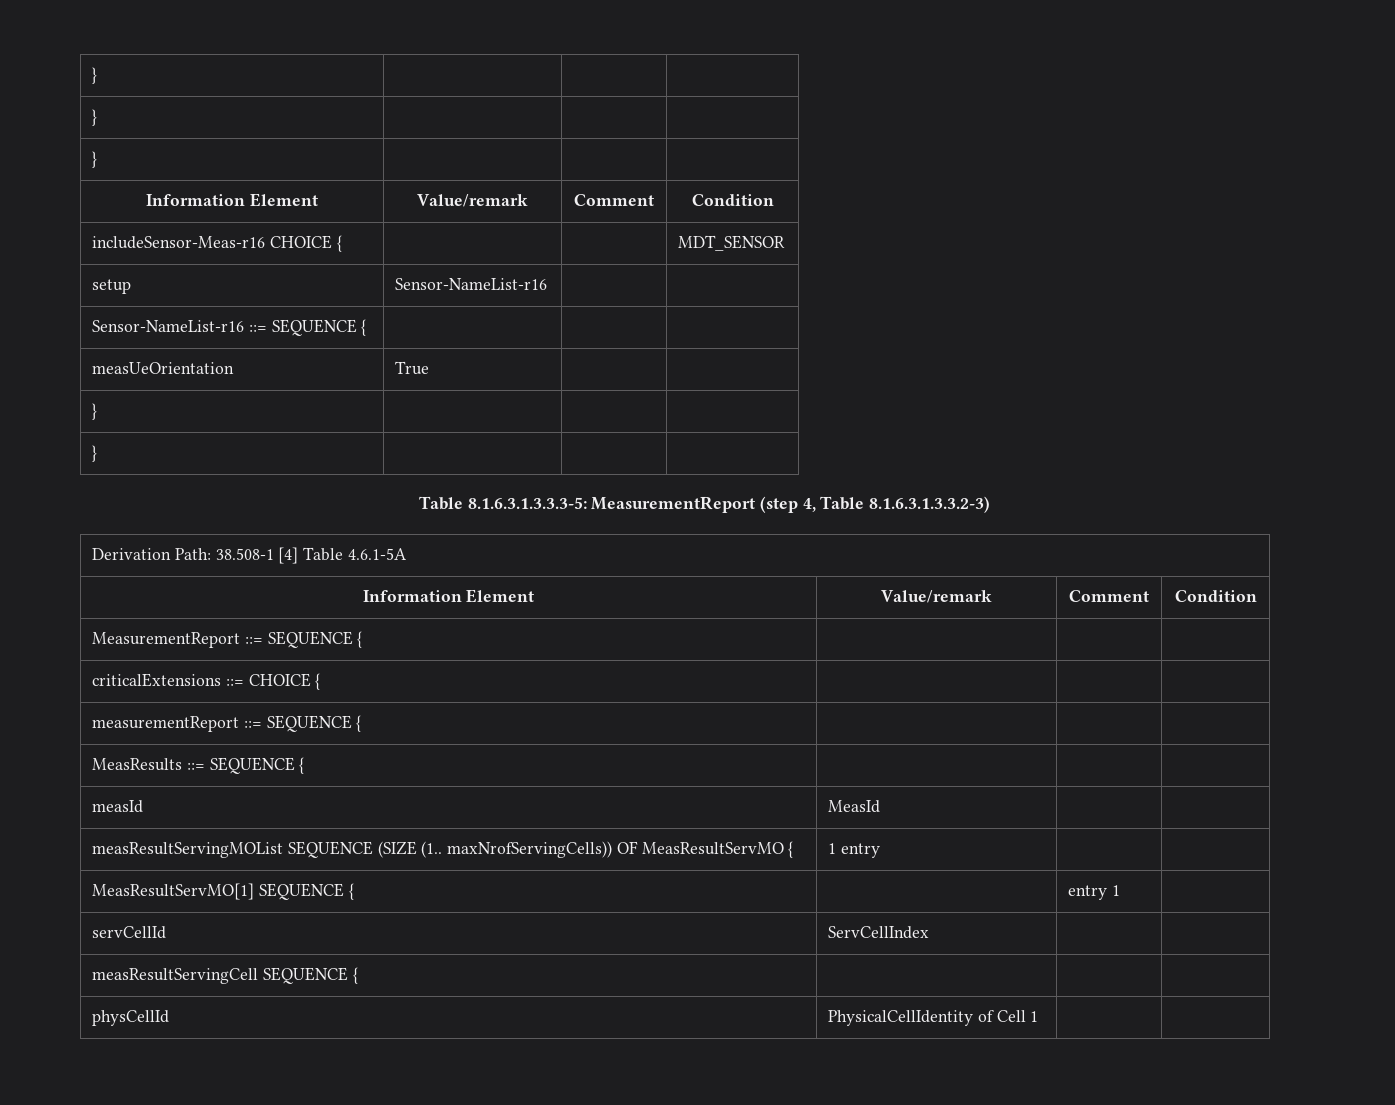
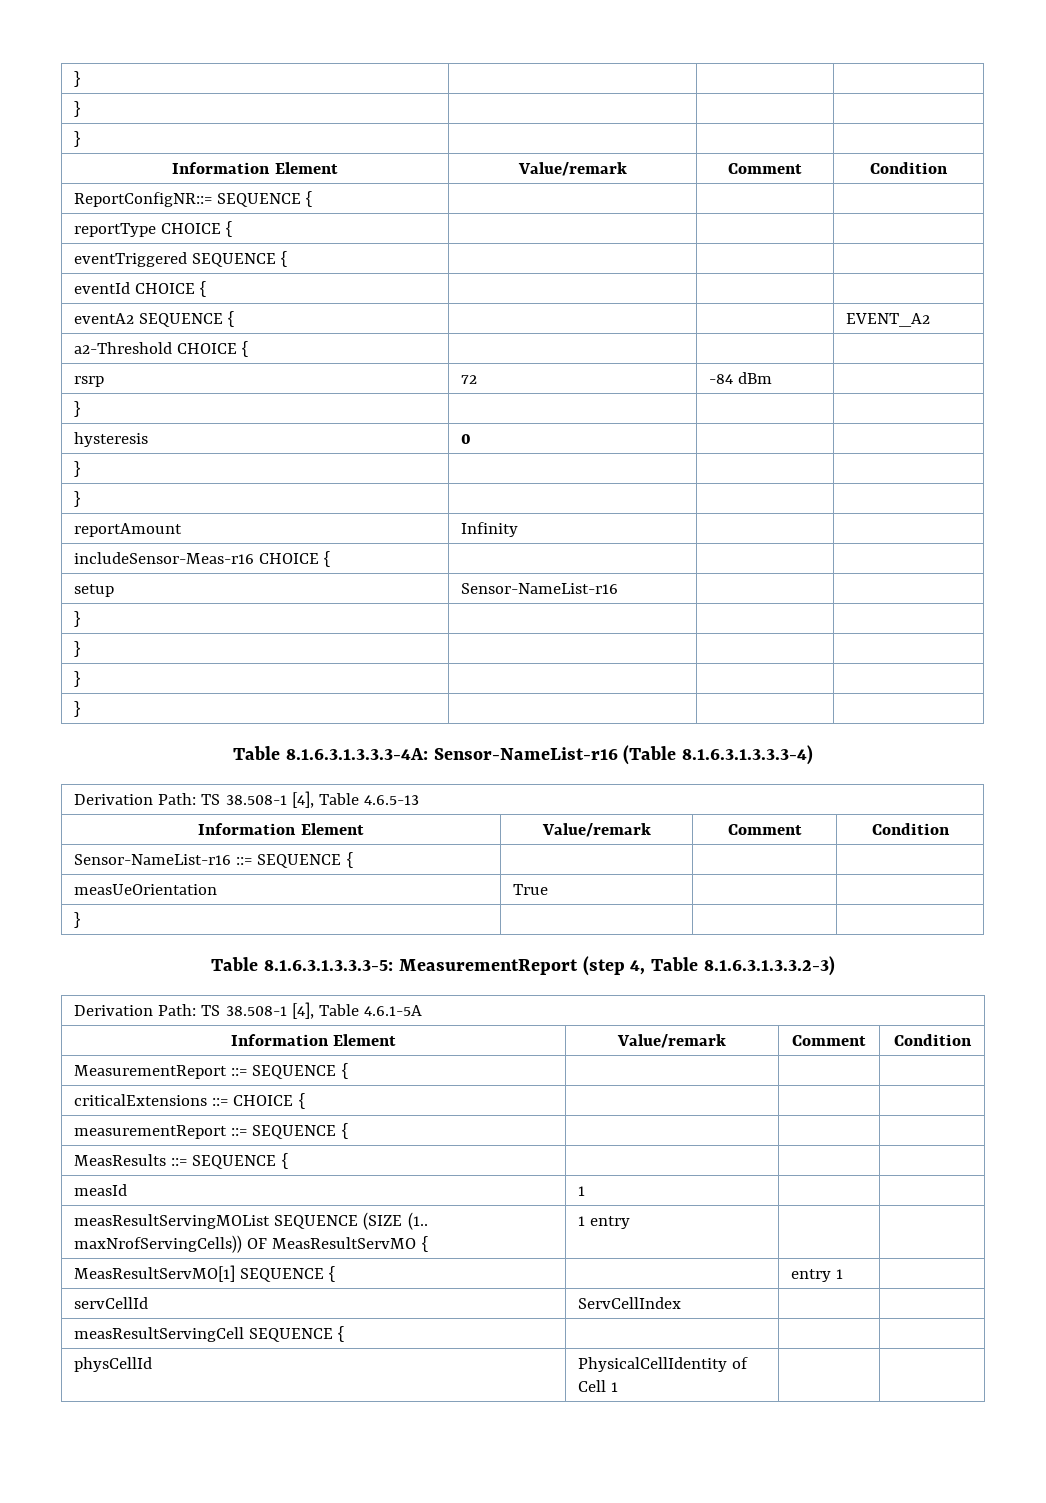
+ ReportConfigNR::= SEQUENCE { | | |
+ reportType CHOICE { | | |
+ eventTriggered SEQUENCE { | | |
+ eventId CHOICE { | | |
+ eventA2 SEQUENCE { | | | EVENT_A2
+ a2-Threshold CHOICE { | | |
+ rsrp | 72 | -84 dBm |
+ } | | |
+ hysteresis | 0 | |
+ } | | |
+ } | | |
+ reportAmount | Infinity | |
- includeSensor-Meas-r16 CHOICE { | | | MDT_SENSOR
+ includeSensor-Meas-r16 CHOICE { | | |
  setup | Sensor-NameList-r16 | |
+ } | | |
+ } | | |
+ } | | |
+ } | | |
+ Table 8.1.6.3.1.3.3.3-4A: Sensor-NameList-r16 (Table 8.1.6.3.1.3.3.3-4)
+ Derivation Path: TS 38.508-1 [4], Table 4.6.5-13
+ Information Element | Value/remark | Comment | Condition
  measUeOrientation | True | |
- } | | |
- Derivation Path: 38.508-1 [4] Table 4.6.1-5A
+ Derivation Path: TS 38.508-1 [4], Table 4.6.1-5A
- measId | MeasId | |
+ measId | 1 | |

